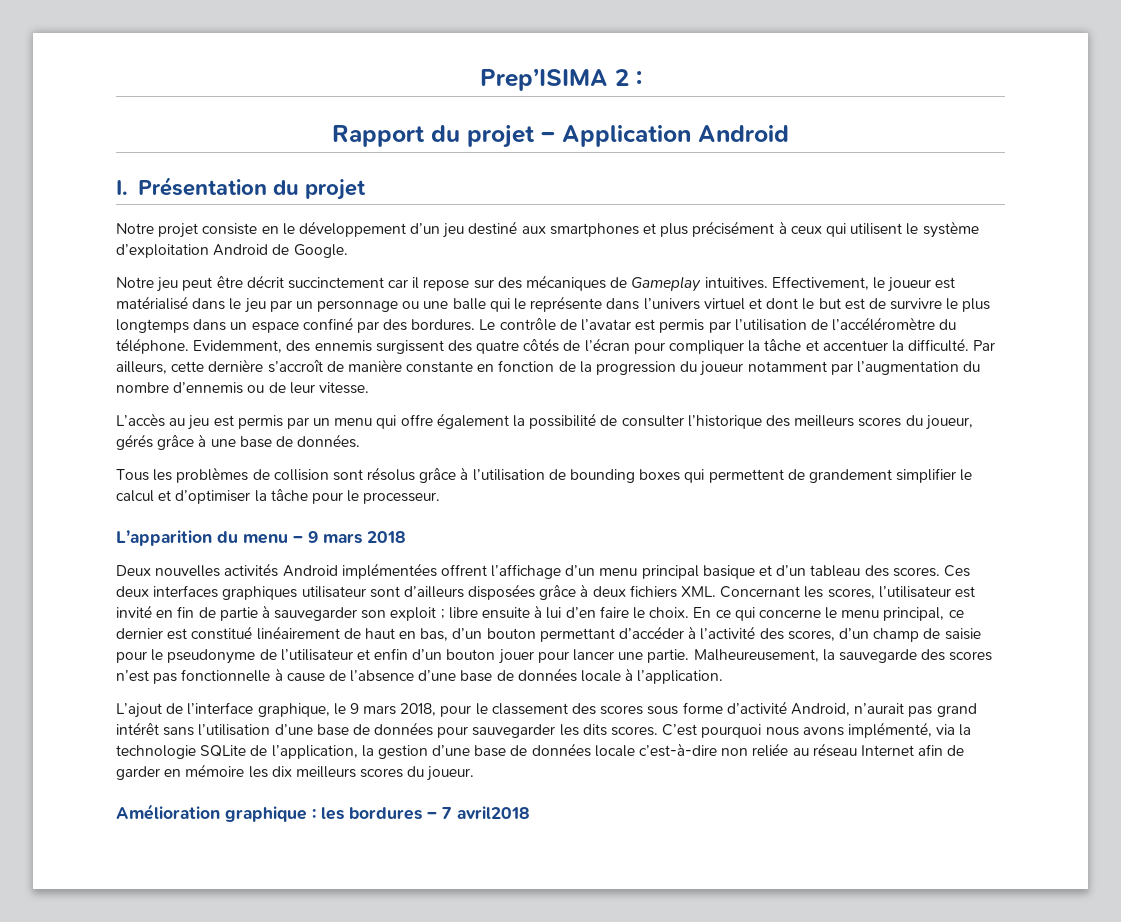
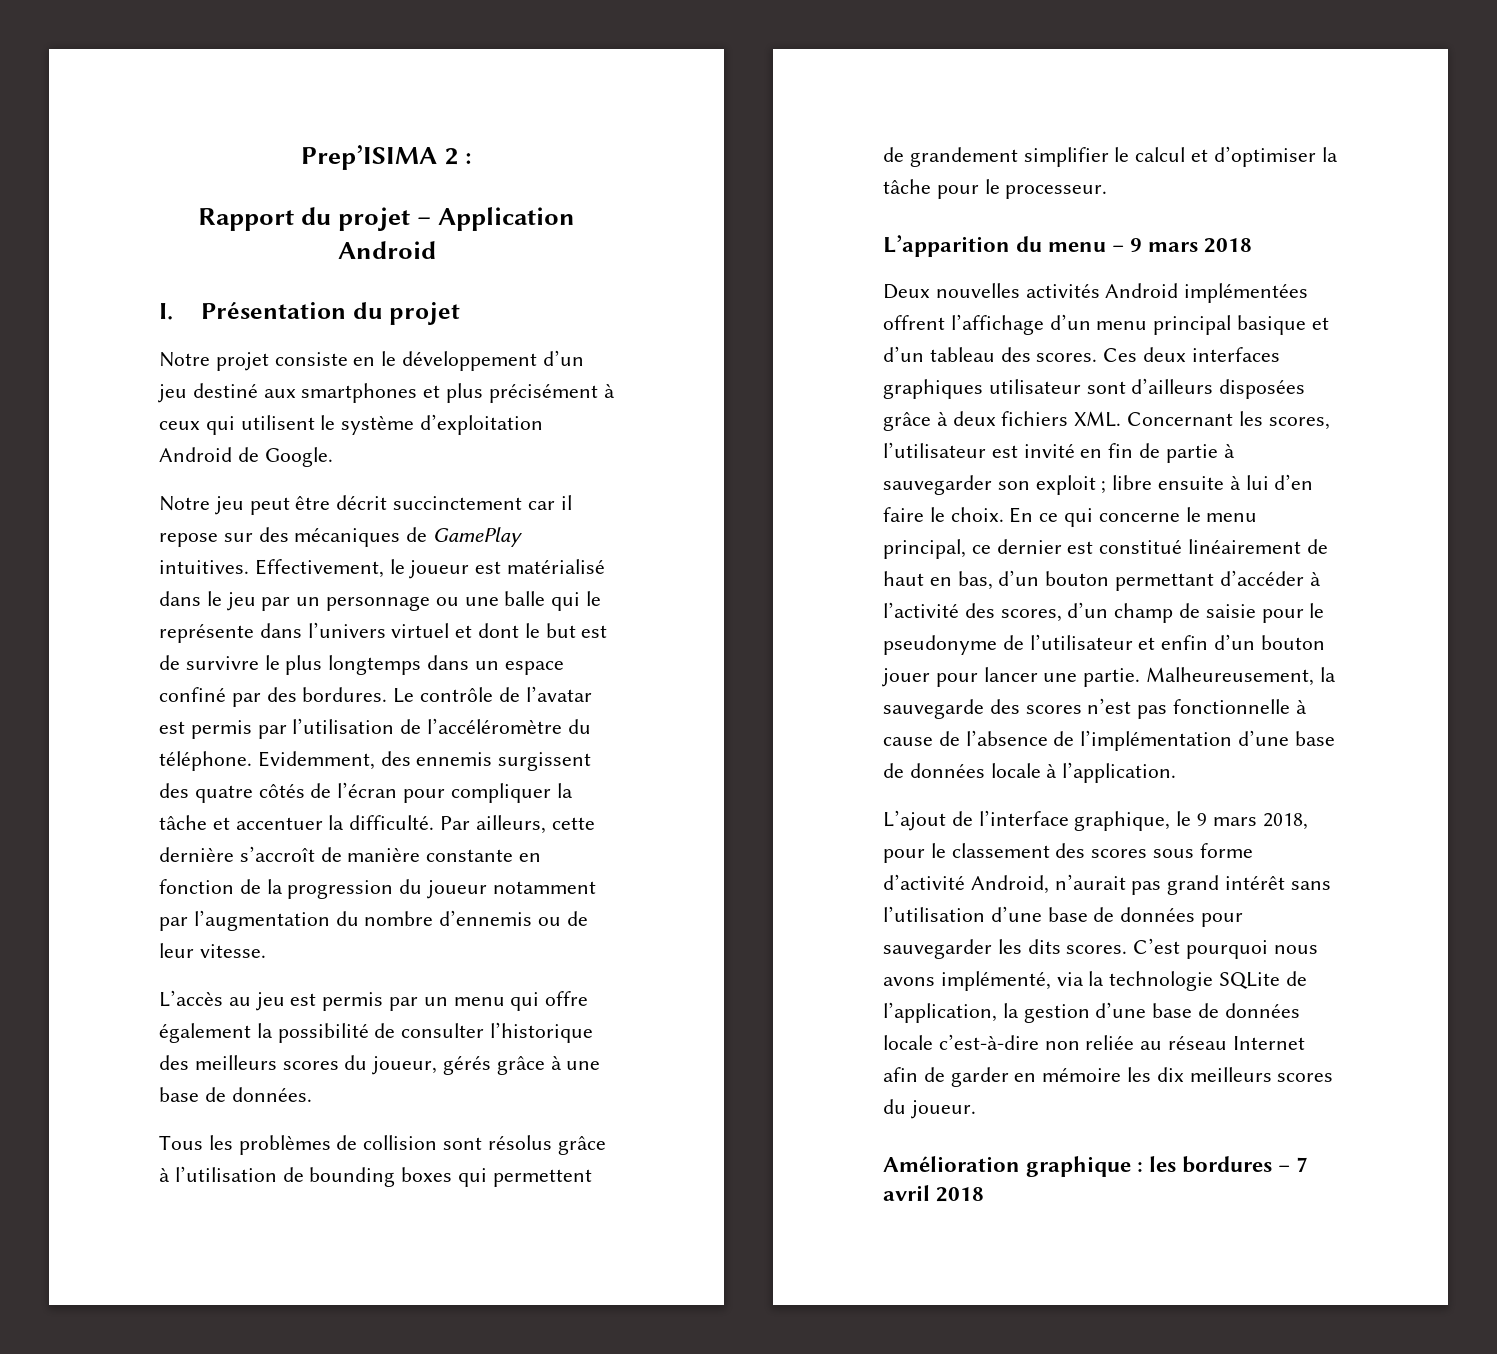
- Notre jeu peut être décrit succinctement car il repose sur des mécaniques de Gameplay intuitives.
+ Notre jeu peut être décrit succinctement car il repose sur des mécaniques de GamePlay intuitives.
- Malheureusement, la sauvegarde des scores n’est pas fonctionnelle à cause de l’absence d’une base de données locale à l’application.
+ Malheureusement, la sauvegarde des scores n’est pas fonctionnelle à cause de l’absence de l’implémentation d’une base de données locale à l’application.
- Amélioration graphique : les bordures – 7 avril2018
+ Amélioration graphique : les bordures – 7 avril 2018

